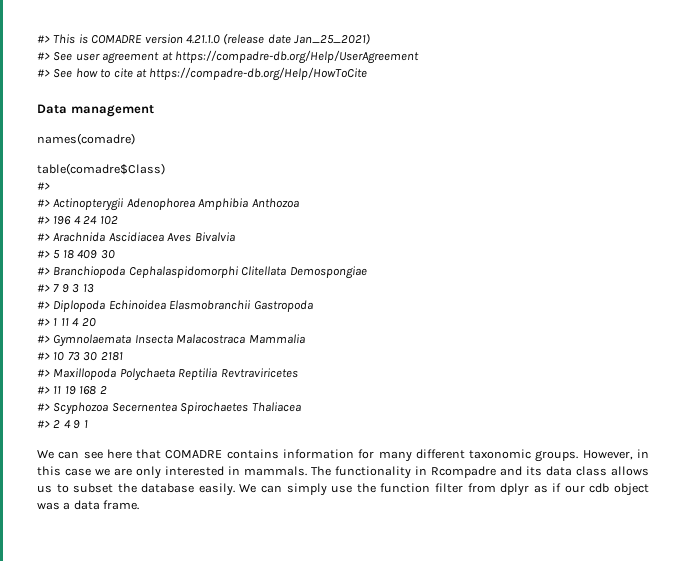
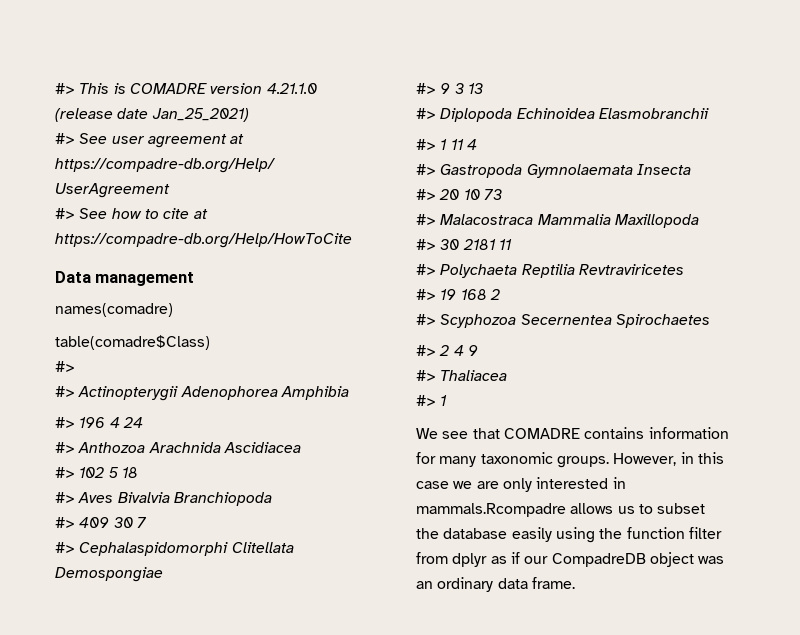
- #> Actinopterygii Adenophorea Amphibia Anthozoa
+ #> Actinopterygii Adenophorea Amphibia
- #> 196 4 24 102
- #> Arachnida Ascidiacea Aves Bivalvia
- #> 5 18 409 30
- #> Branchiopoda Cephalaspidomorphi Clitellata Demospongiae
+ #> 196 4 24
+ #> Anthozoa Arachnida Ascidiacea
+ #> 102 5 18
+ #> Aves Bivalvia Branchiopoda
+ #> 409 30 7
+ #> Cephalaspidomorphi Clitellata Demospongiae
- #> 7 9 3 13
+ #> 9 3 13
- #> Diplopoda Echinoidea Elasmobranchii Gastropoda
+ #> Diplopoda Echinoidea Elasmobranchii
- #> 1 11 4 20
- #> Gymnolaemata Insecta Malacostraca Mammalia
- #> 10 73 30 2181
- #> Maxillopoda Polychaeta Reptilia Revtraviricetes
+ #> 1 11 4
+ #> Gastropoda Gymnolaemata Insecta
+ #> 20 10 73
+ #> Malacostraca Mammalia Maxillopoda
+ #> 30 2181 11
+ #> Polychaeta Reptilia Revtraviricetes
- #> 11 19 168 2
+ #> 19 168 2
- #> Scyphozoa Secernentea Spirochaetes Thaliacea
+ #> Scyphozoa Secernentea Spirochaetes
- #> 2 4 9 1
+ #> 2 4 9
+ #> Thaliacea
+ #> 1
- We can see here that COMADRE contains information for many different taxonomic groups.
+ We see that COMADRE contains information for many taxonomic groups.
- However, in this case we are only interested in mammals. The functionality in Rcompadre and its data class allows us to subset the database easily. We can simply use the function filter from dplyr as if our cdb object was a data frame.
+ However, in this case we are only interested in mammals.Rcompadre allows us to subset the database easily using the function filter from dplyr as if our CompadreDB object was an ordinary data frame.

